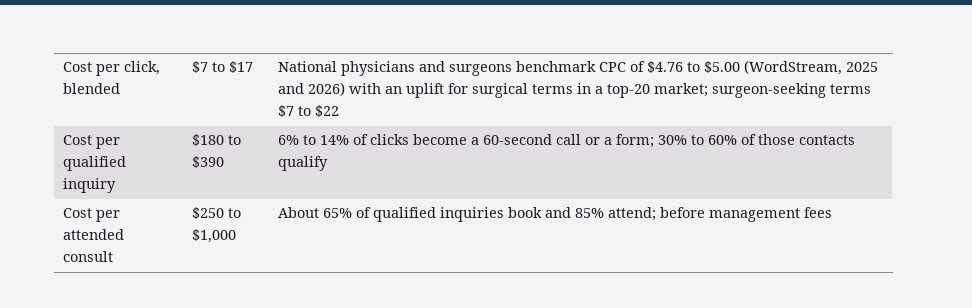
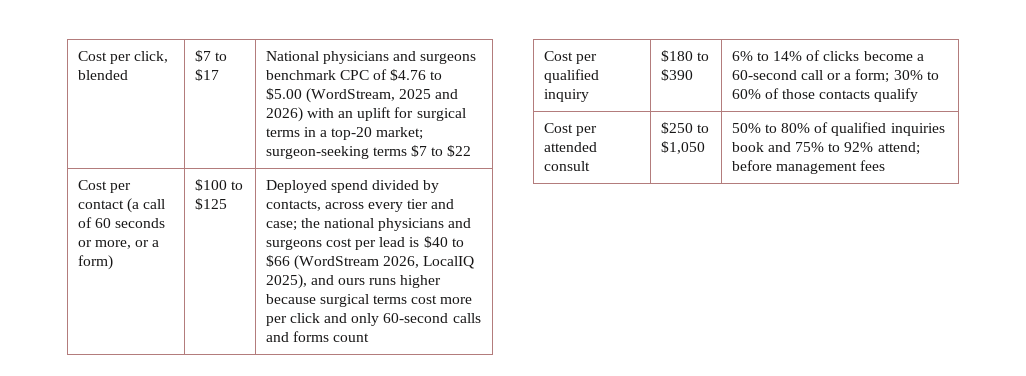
+ Cost per contact (a call of 60 seconds or more, or a form) | $100 to $125 | Deployed spend divided by contacts, across every tier and case; the national physicians and surgeons cost per lead is $40 to $66 (WordStream 2026, LocalIQ 2025), and ours runs higher because surgical terms cost more per click and only 60-second calls and forms count
- Cost per attended consult | $250 to $1,000 | About 65% of qualified inquiries book and 85% attend; before management fees
+ Cost per attended consult | $250 to $1,050 | 50% to 80% of qualified inquiries book and 75% to 92% attend; before management fees

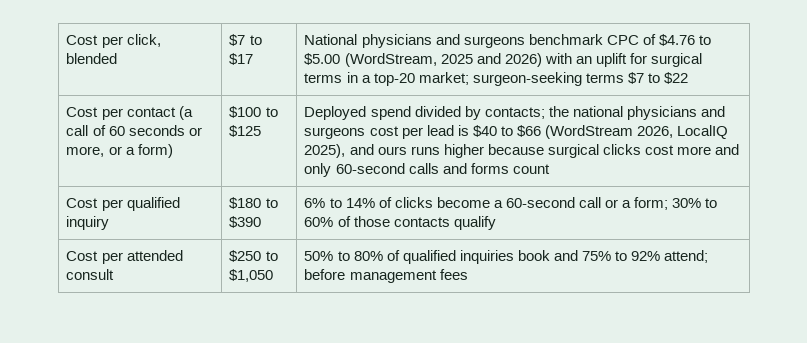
- Deployed spend divided by contacts, across every tier and case; the national physicians and surgeons cost per lead is $40 to $66 (WordStream 2026, LocalIQ 2025), and ours runs higher because surgical terms cost more per click and only 60-second calls and forms count
+ Deployed spend divided by contacts; the national physicians and surgeons cost per lead is $40 to $66 (WordStream 2026, LocalIQ 2025), and ours runs higher because surgical clicks cost more and only 60-second calls and forms count

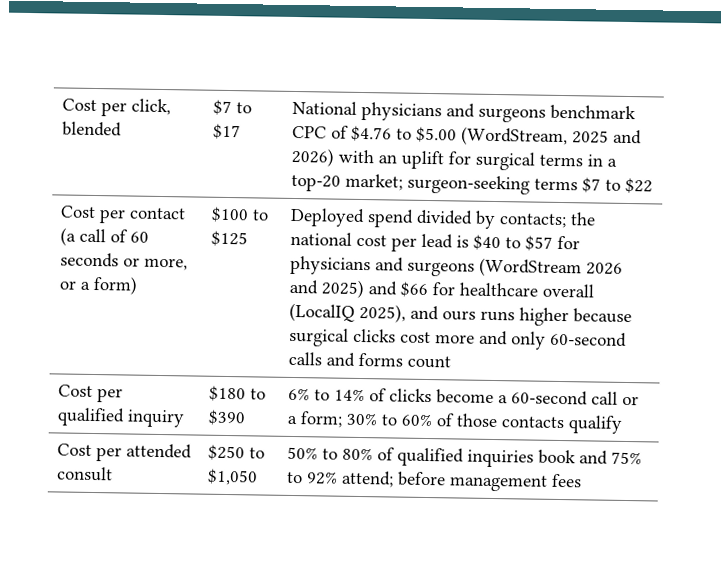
- Deployed spend divided by contacts; the national physicians and surgeons cost per lead is $40 to $66 (WordStream 2026, LocalIQ 2025), and ours runs higher because surgical clicks cost more and only 60-second calls and forms count
+ Deployed spend divided by contacts; the national cost per lead is $40 to $57 for physicians and surgeons (WordStream 2026 and 2025) and $66 for healthcare overall (LocalIQ 2025), and ours runs higher because surgical clicks cost more and only 60-second calls and forms count

